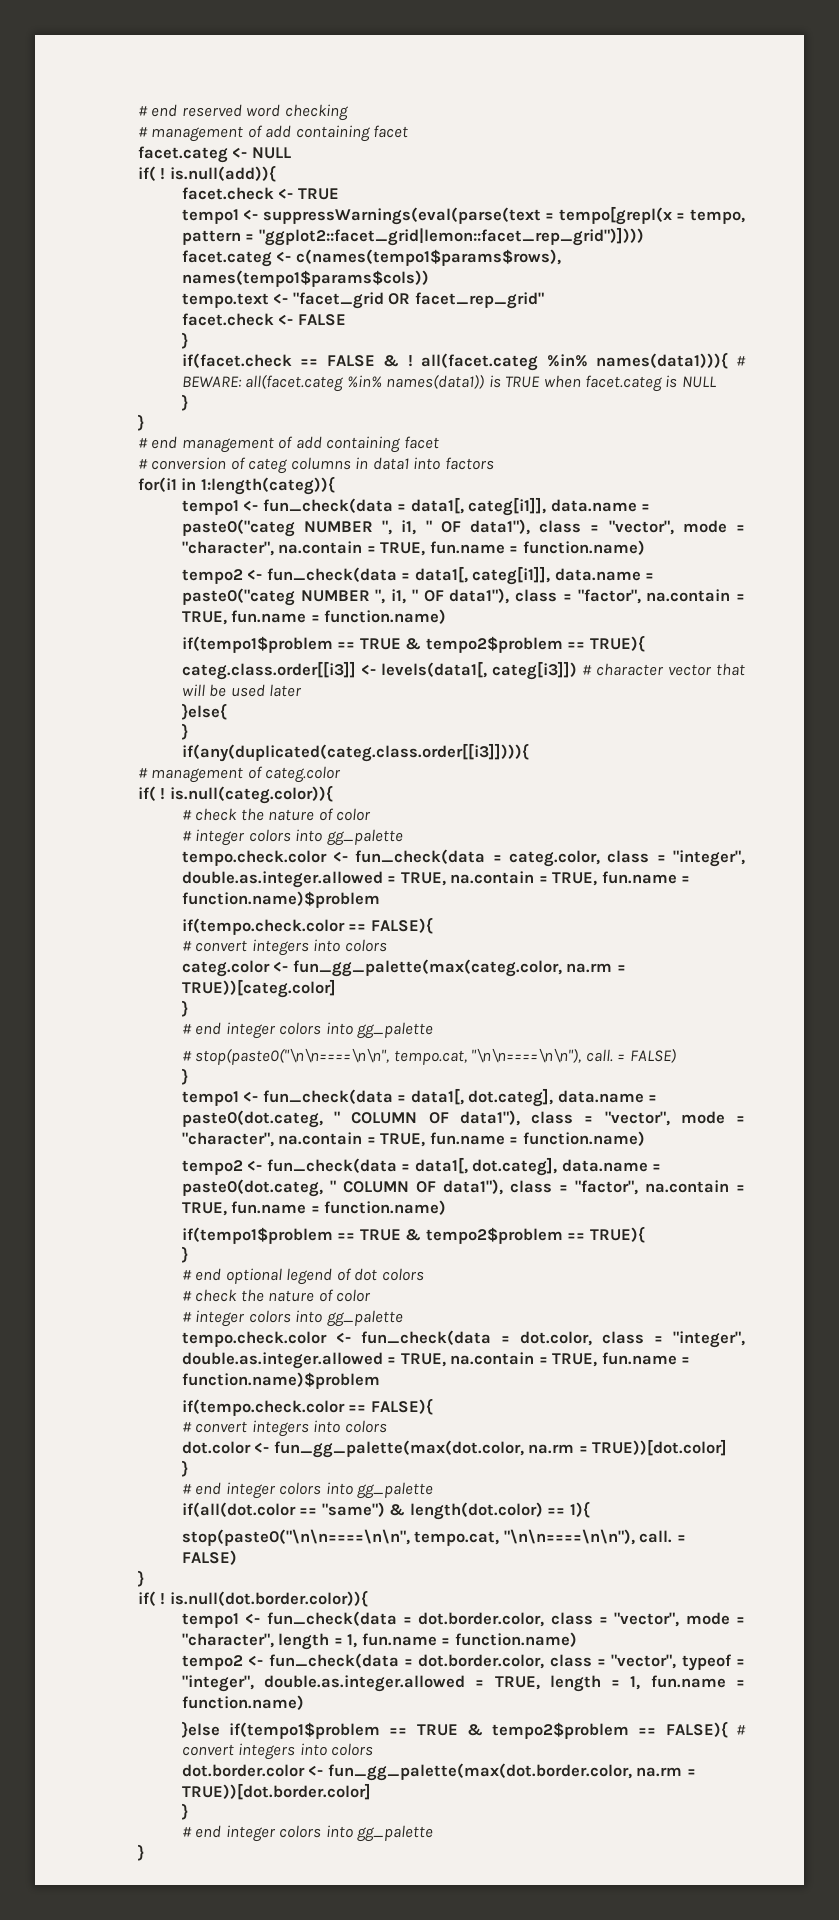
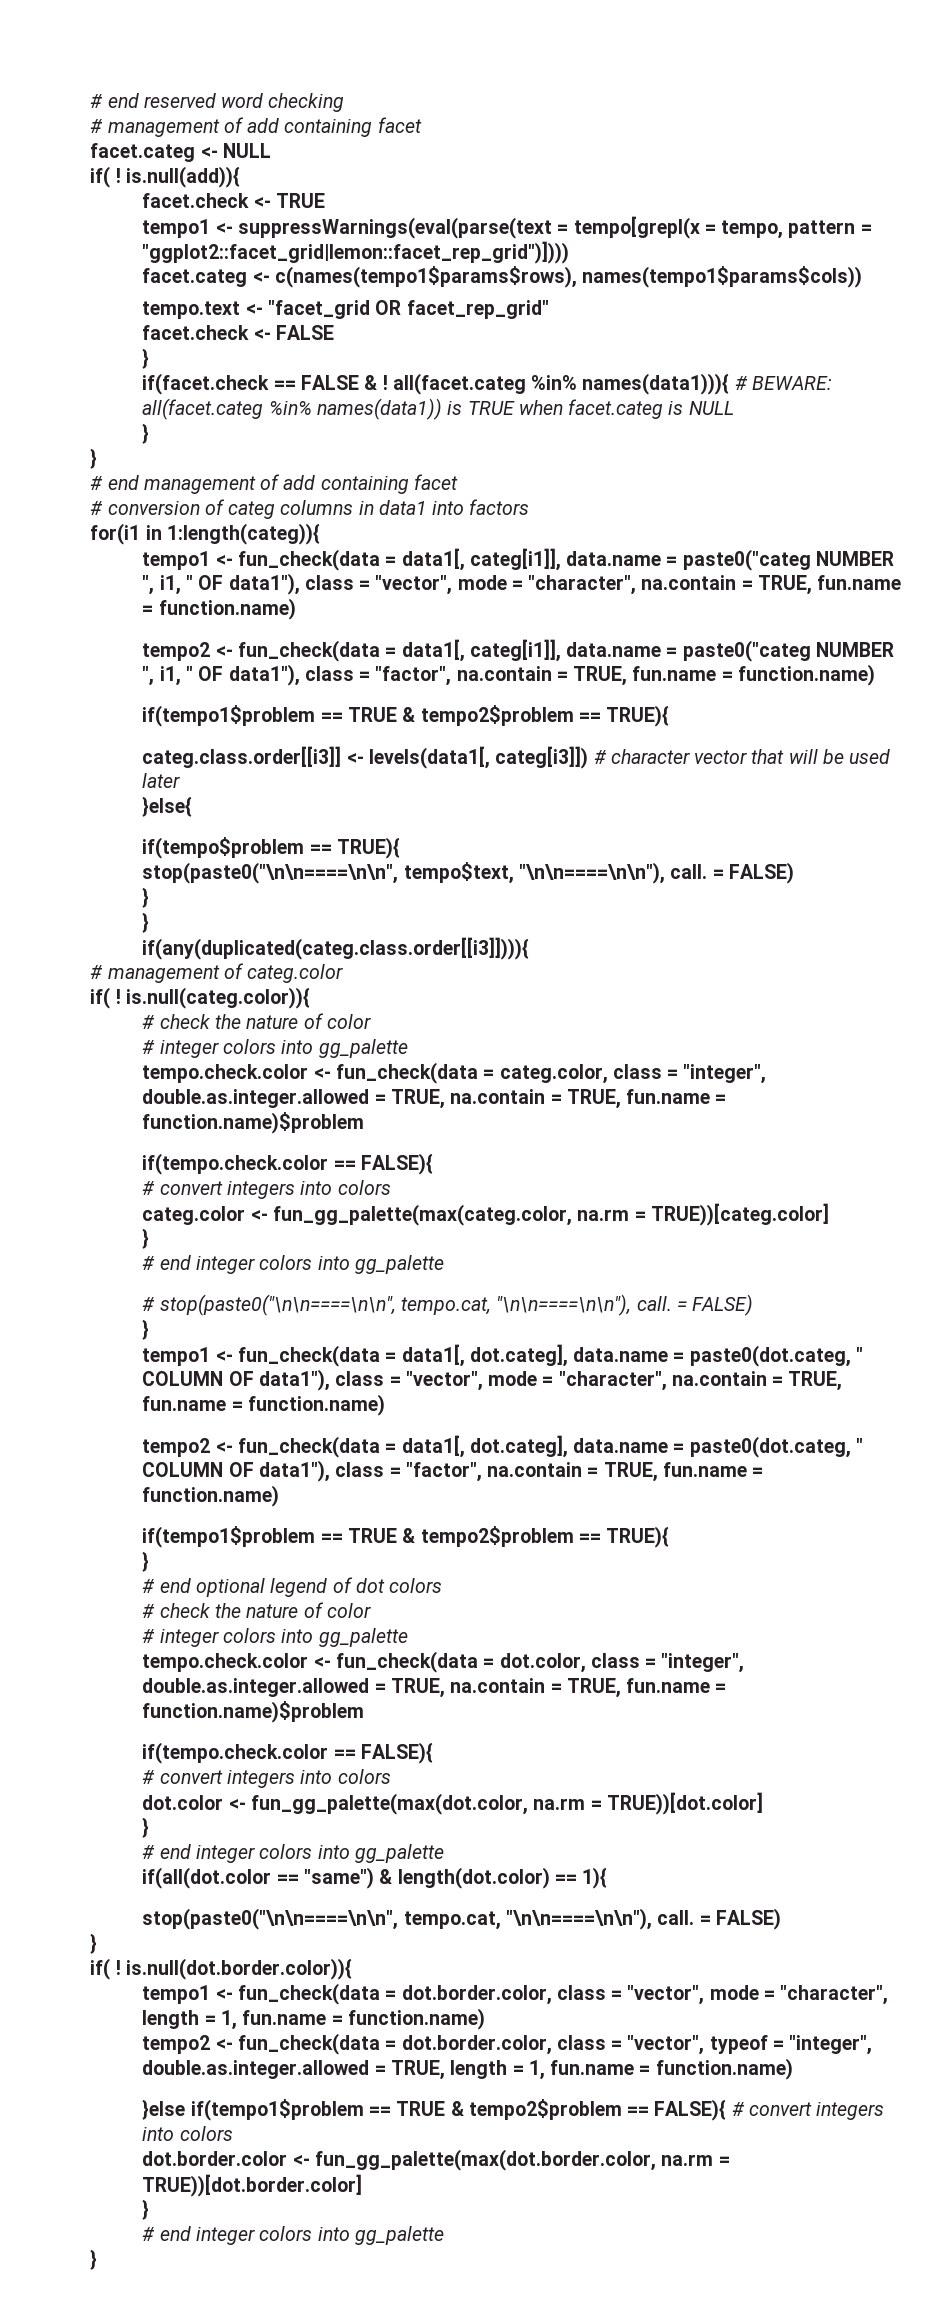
+ if(tempo$problem == TRUE){
+ stop(paste0("\n\n====\n\n", tempo$text, "\n\n====\n\n"), call. = FALSE)
+ }

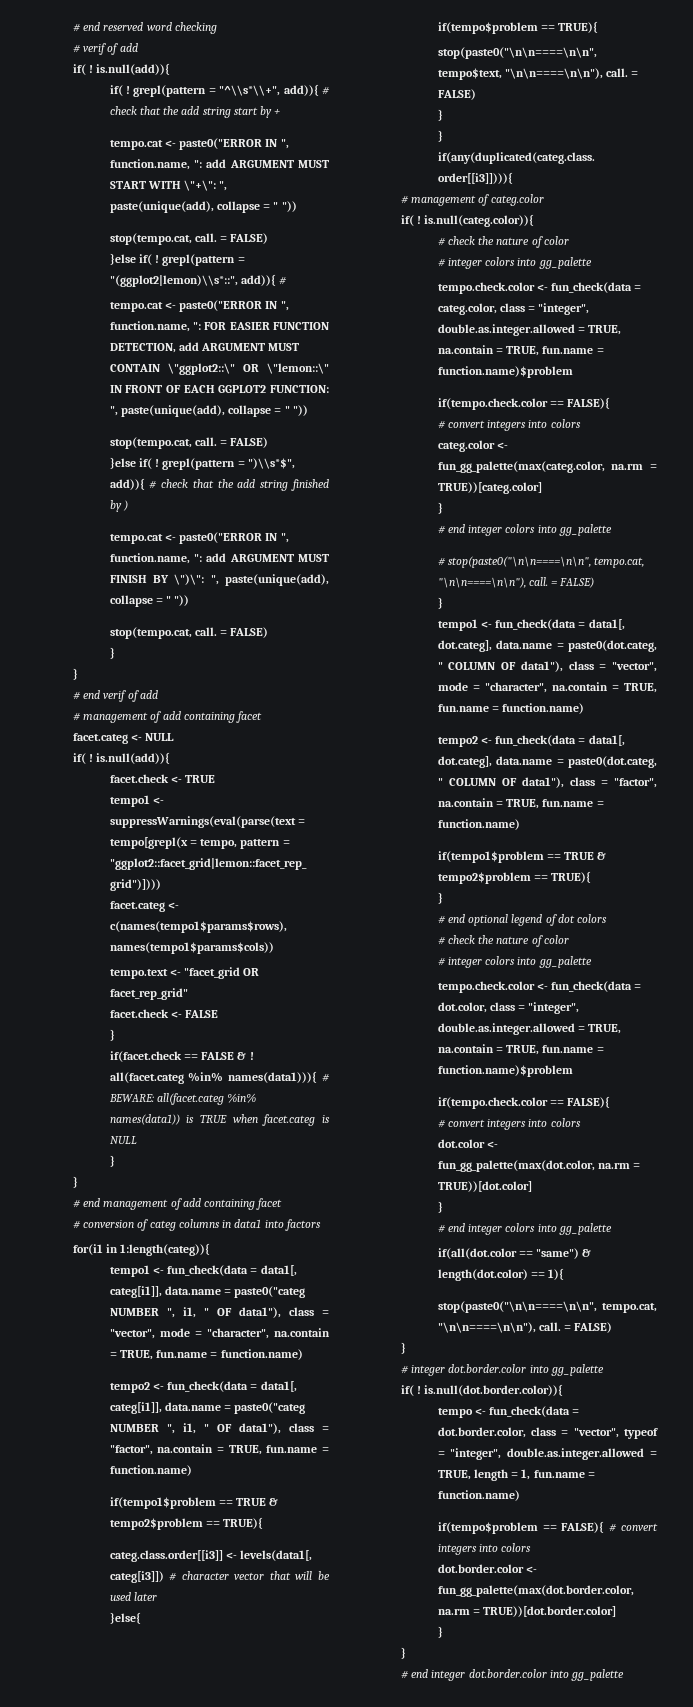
+ # verif of add
+ if( ! is.null(add)){
+ if( ! grepl(pattern = "^\\s*\\+", add)){ # check that the add string start by +
+ tempo.cat <- paste0("ERROR IN ", function.name, ": add ARGUMENT MUST START WITH \"+\": ", paste(unique(add), collapse = " "))
+ stop(tempo.cat, call. = FALSE)
+ }else if( ! grepl(pattern = "(ggplot2|lemon)\\s*::", add)){ #
+ tempo.cat <- paste0("ERROR IN ", function.name, ": FOR EASIER FUNCTION DETECTION, add ARGUMENT MUST CONTAIN \"ggplot2::\" OR \"lemon::\" IN FRONT OF EACH GGPLOT2 FUNCTION: ", paste(unique(add), collapse = " "))
+ stop(tempo.cat, call. = FALSE)
+ }else if( ! grepl(pattern = ")\\s*$", add)){ # check that the add string finished by )
+ tempo.cat <- paste0("ERROR IN ", function.name, ": add ARGUMENT MUST FINISH BY \")\": ", paste(unique(add), collapse = " "))
+ stop(tempo.cat, call. = FALSE)
+ }
+ }
+ # end verif of add
+ # integer dot.border.color into gg_palette
  if( ! is.null(dot.border.color)){
- tempo1 <- fun_check(data = dot.border.color, class = "vector", mode = "character", length = 1, fun.name = function.name)
- tempo2 <- fun_check(data = dot.border.color, class = "vector", typeof = "integer", double.as.integer.allowed = TRUE, length = 1, fun.name = function.name)
+ tempo <- fun_check(data = dot.border.color, class = "vector", typeof = "integer", double.as.integer.allowed = TRUE, length = 1, fun.name = function.name)
- }else if(tempo1$problem == TRUE & tempo2$problem == FALSE){ # convert integers into colors
+ if(tempo$problem == FALSE){ # convert integers into colors
  dot.border.color <- fun_gg_palette(max(dot.border.color, na.rm = TRUE))[dot.border.color]
  }
- # end integer colors into gg_palette
  }
+ # end integer dot.border.color into gg_palette

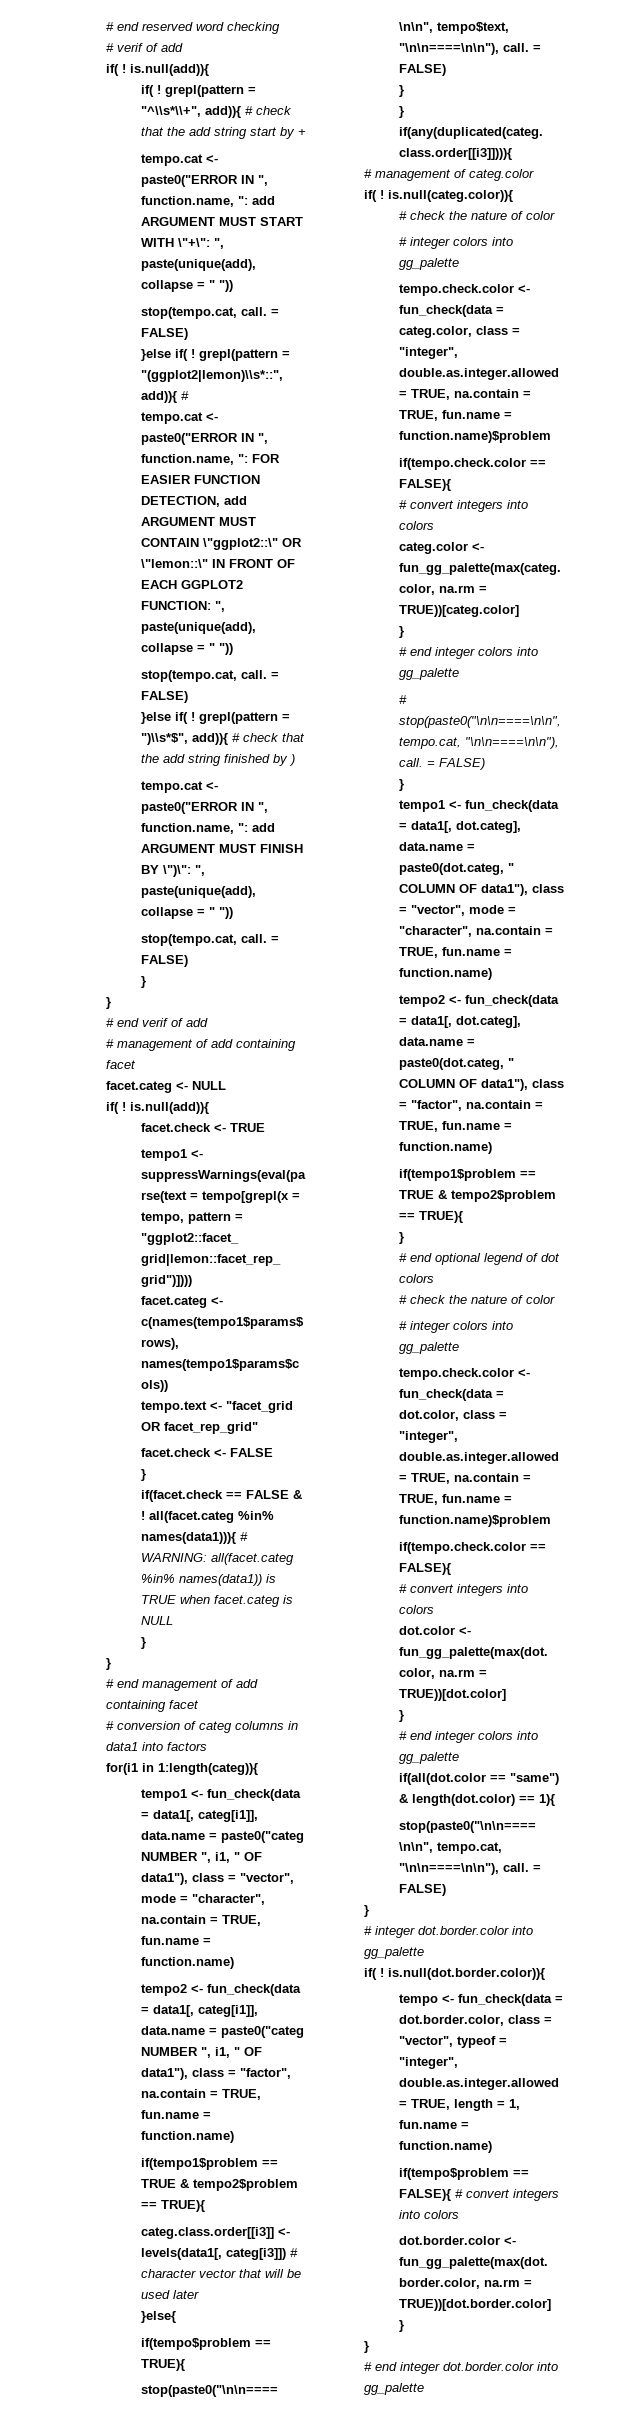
- if(facet.check == FALSE & ! all(facet.categ %in% names(data1))){ # BEWARE: all(facet.categ %in% names(data1)) is TRUE when facet.categ is NULL
+ if(facet.check == FALSE & ! all(facet.categ %in% names(data1))){ # WARNING: all(facet.categ %in% names(data1)) is TRUE when facet.categ is NULL

